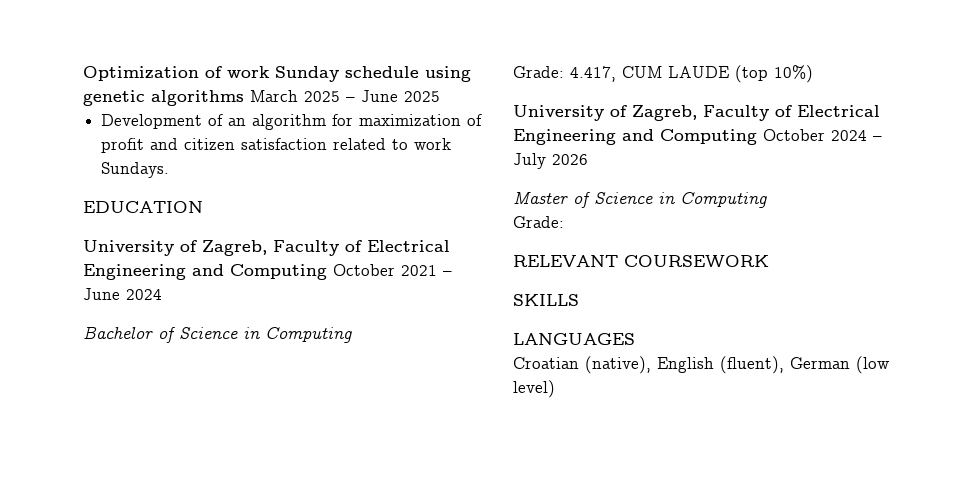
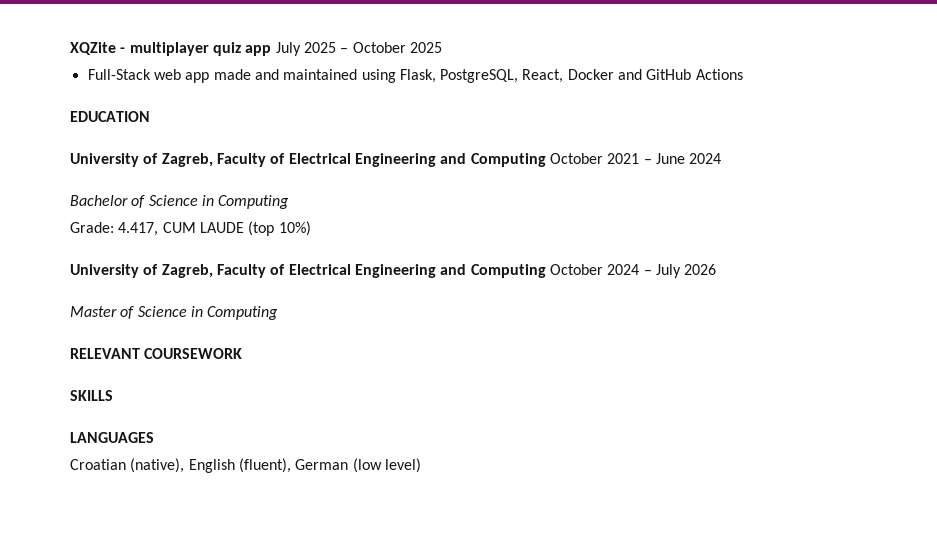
- Optimization of work Sunday schedule using genetic algorithms March 2025 – June 2025
+ XQZite - multiplayer quiz app July 2025 – October 2025
- Development of an algorithm for maximization of profit and citizen satisfaction related to work Sundays.
+ Full-Stack web app made and maintained using Flask, PostgreSQL, React, Docker and GitHub Actions
  Master of Science in Computing
- Grade:

